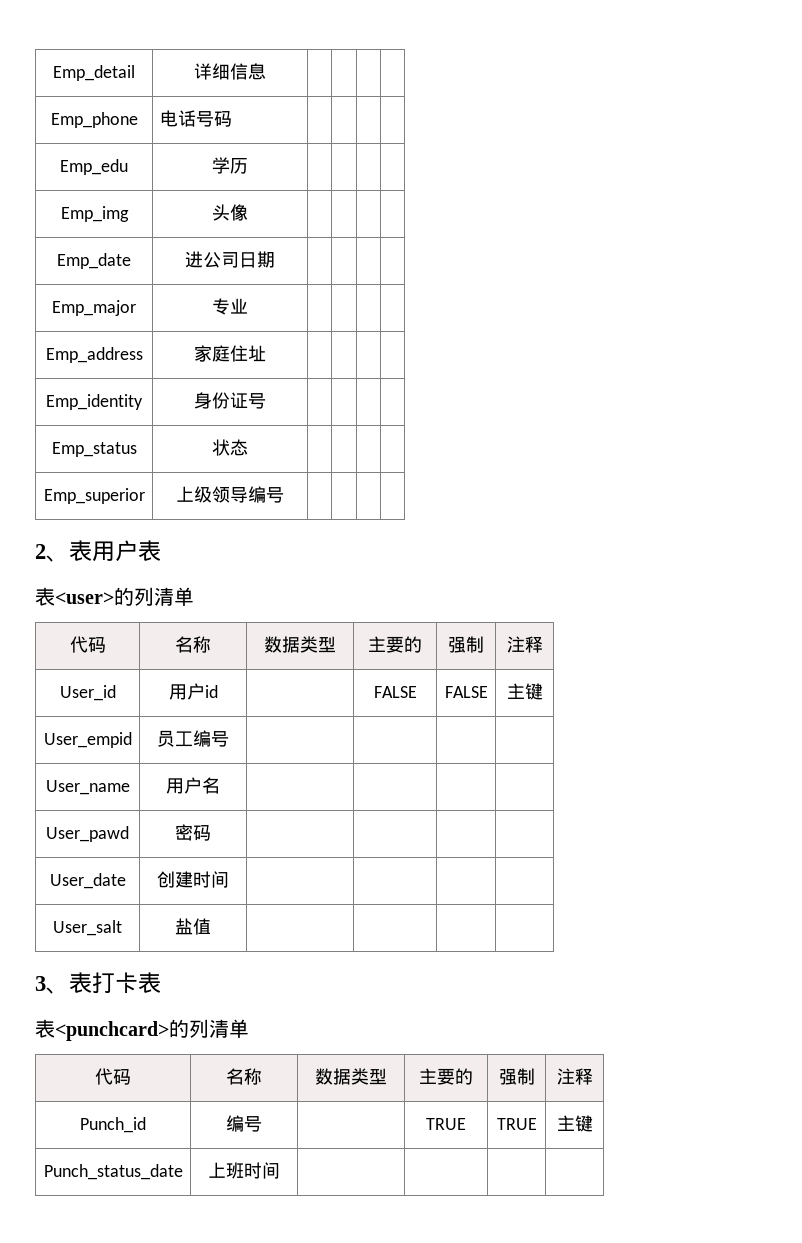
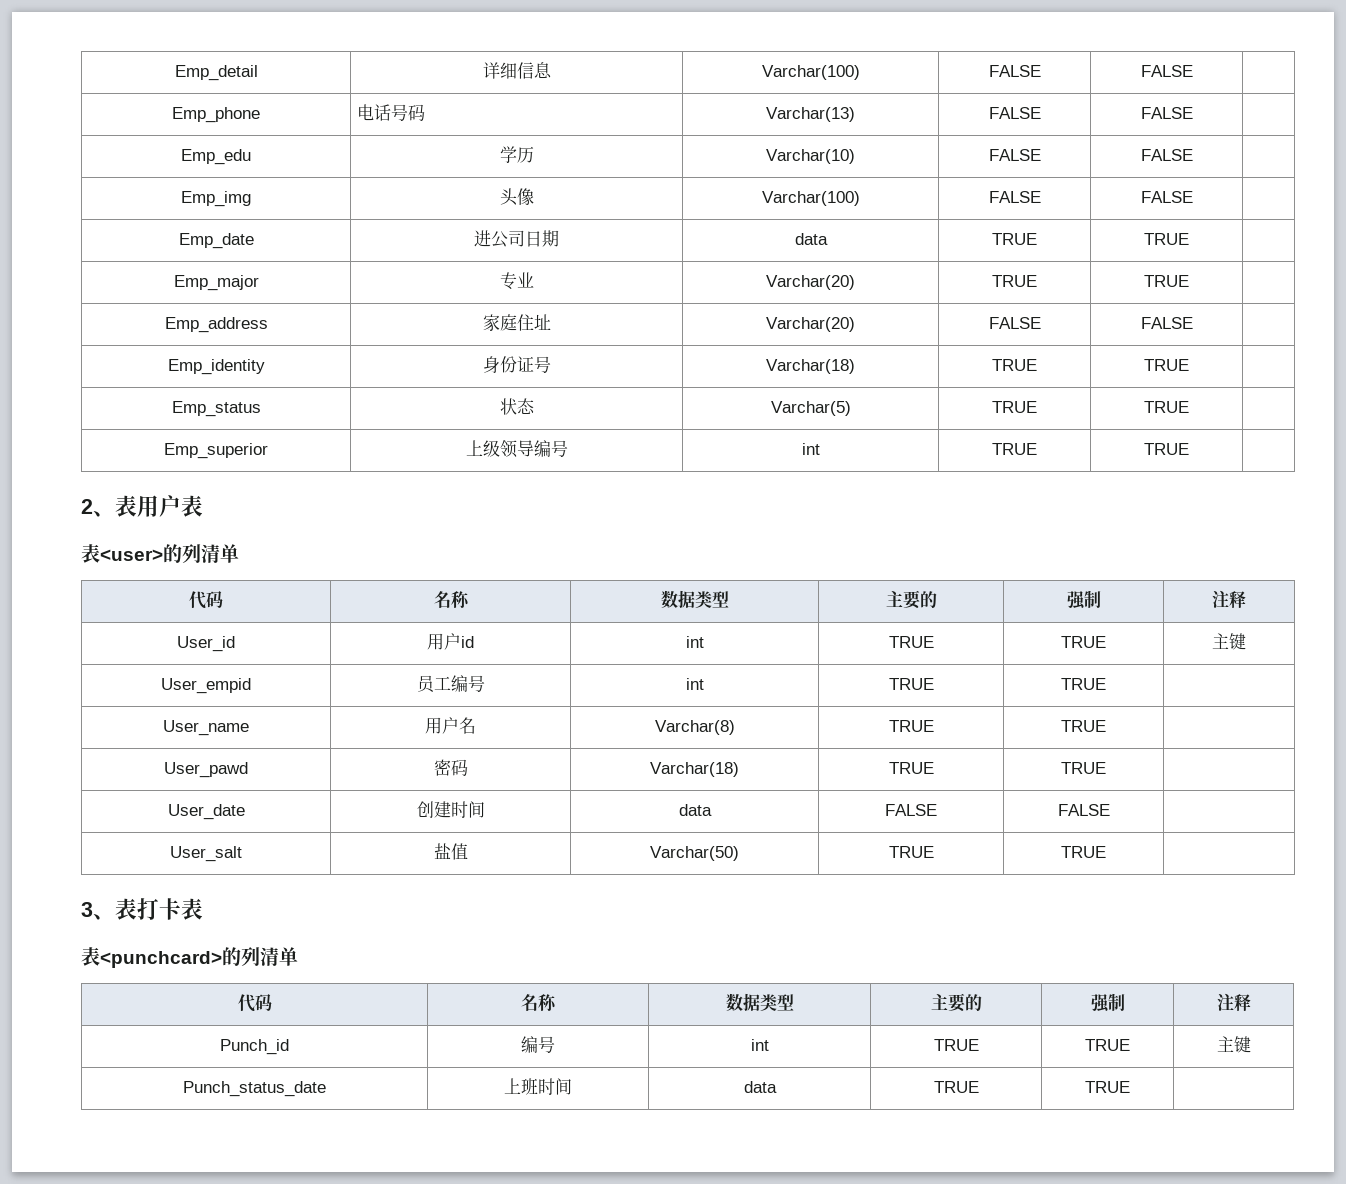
- Emp_detail | 详细信息 | | | |
+ Emp_detail | 详细信息 | Varchar(100) | FALSE | FALSE |
- Emp_phone | 电话号码 | | | |
+ Emp_phone | 电话号码 | Varchar(13) | FALSE | FALSE |
- Emp_edu | 学历 | | | |
+ Emp_edu | 学历 | Varchar(10) | FALSE | FALSE |
- Emp_img | 头像 | | | |
+ Emp_img | 头像 | Varchar(100) | FALSE | FALSE |
- Emp_date | 进公司日期 | | | |
+ Emp_date | 进公司日期 | data | TRUE | TRUE |
- Emp_major | 专业 | | | |
+ Emp_major | 专业 | Varchar(20) | TRUE | TRUE |
- Emp_address | 家庭住址 | | | |
+ Emp_address | 家庭住址 | Varchar(20) | FALSE | FALSE |
- Emp_identity | 身份证号 | | | |
+ Emp_identity | 身份证号 | Varchar(18) | TRUE | TRUE |
- Emp_status | 状态 | | | |
+ Emp_status | 状态 | Varchar(5) | TRUE | TRUE |
- Emp_superior | 上级领导编号 | | | |
+ Emp_superior | 上级领导编号 | int | TRUE | TRUE |
- User_id | 用户id | | FALSE | FALSE | 主键
+ User_id | 用户id | int | TRUE | TRUE | 主键
- User_empid | 员工编号 | | | |
+ User_empid | 员工编号 | int | TRUE | TRUE |
- User_name | 用户名 | | | |
+ User_name | 用户名 | Varchar(8) | TRUE | TRUE |
- User_pawd | 密码 | | | |
+ User_pawd | 密码 | Varchar(18) | TRUE | TRUE |
- User_date | 创建时间 | | | |
+ User_date | 创建时间 | data | FALSE | FALSE |
- User_salt | 盐值 | | | |
+ User_salt | 盐值 | Varchar(50) | TRUE | TRUE |
- Punch_id | 编号 | | TRUE | TRUE | 主键
+ Punch_id | 编号 | int | TRUE | TRUE | 主键
- Punch_status_date | 上班时间 | | | |
+ Punch_status_date | 上班时间 | data | TRUE | TRUE |

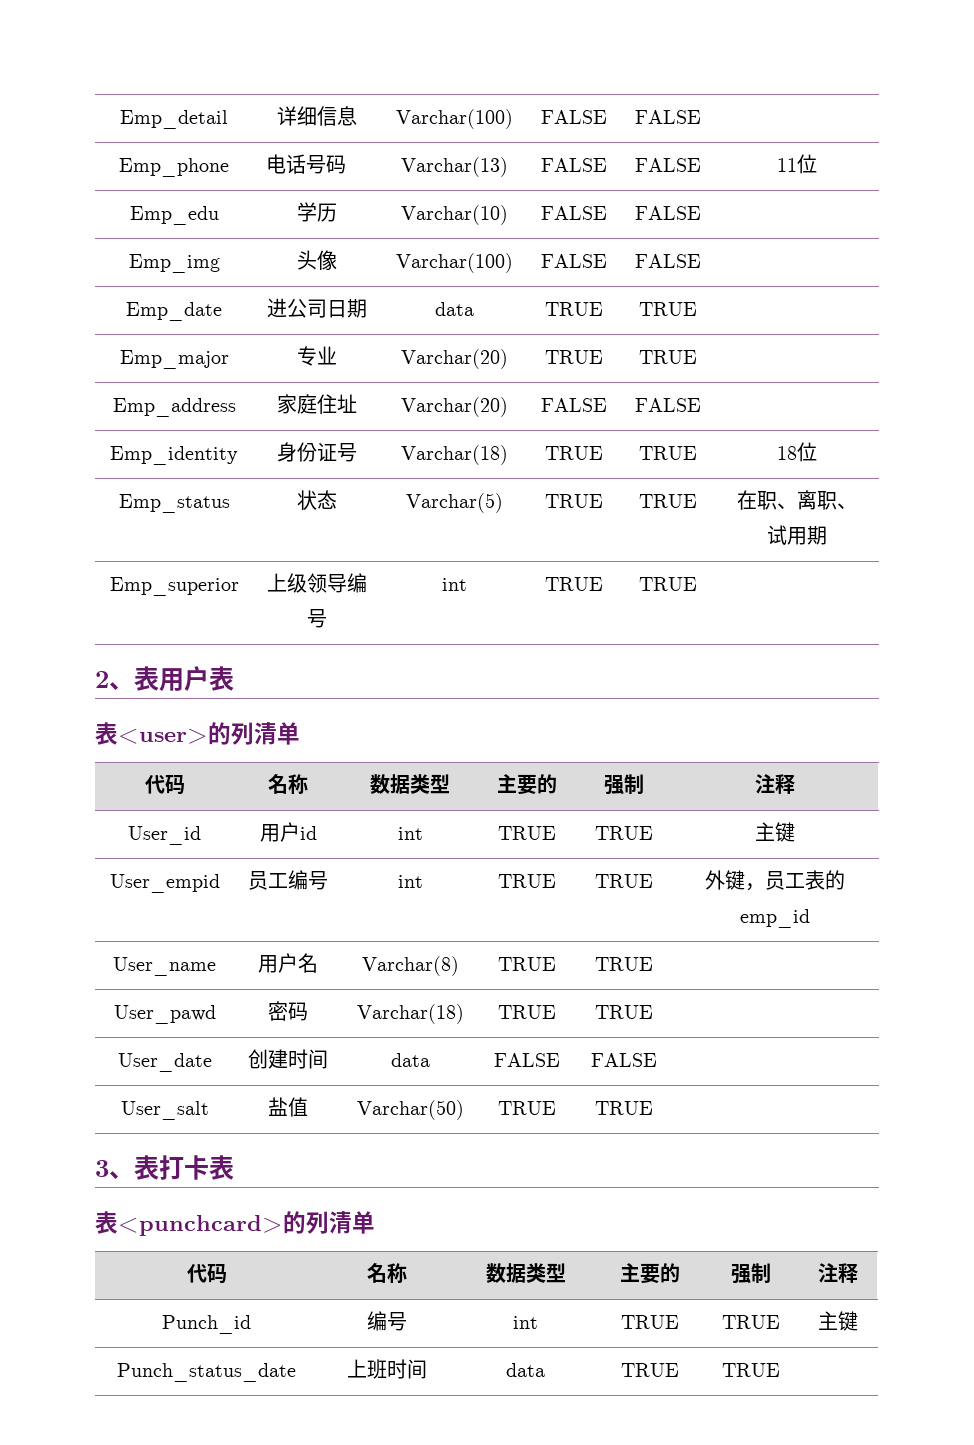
- Emp_phone | 电话号码 | Varchar(13) | FALSE | FALSE |
+ Emp_phone | 电话号码 | Varchar(13) | FALSE | FALSE | 11位
- Emp_identity | 身份证号 | Varchar(18) | TRUE | TRUE |
+ Emp_identity | 身份证号 | Varchar(18) | TRUE | TRUE | 18位
- Emp_status | 状态 | Varchar(5) | TRUE | TRUE |
+ Emp_status | 状态 | Varchar(5) | TRUE | TRUE | 在职、离职、试用期
- User_empid | 员工编号 | int | TRUE | TRUE |
+ User_empid | 员工编号 | int | TRUE | TRUE | 外键，员工表的emp_id

